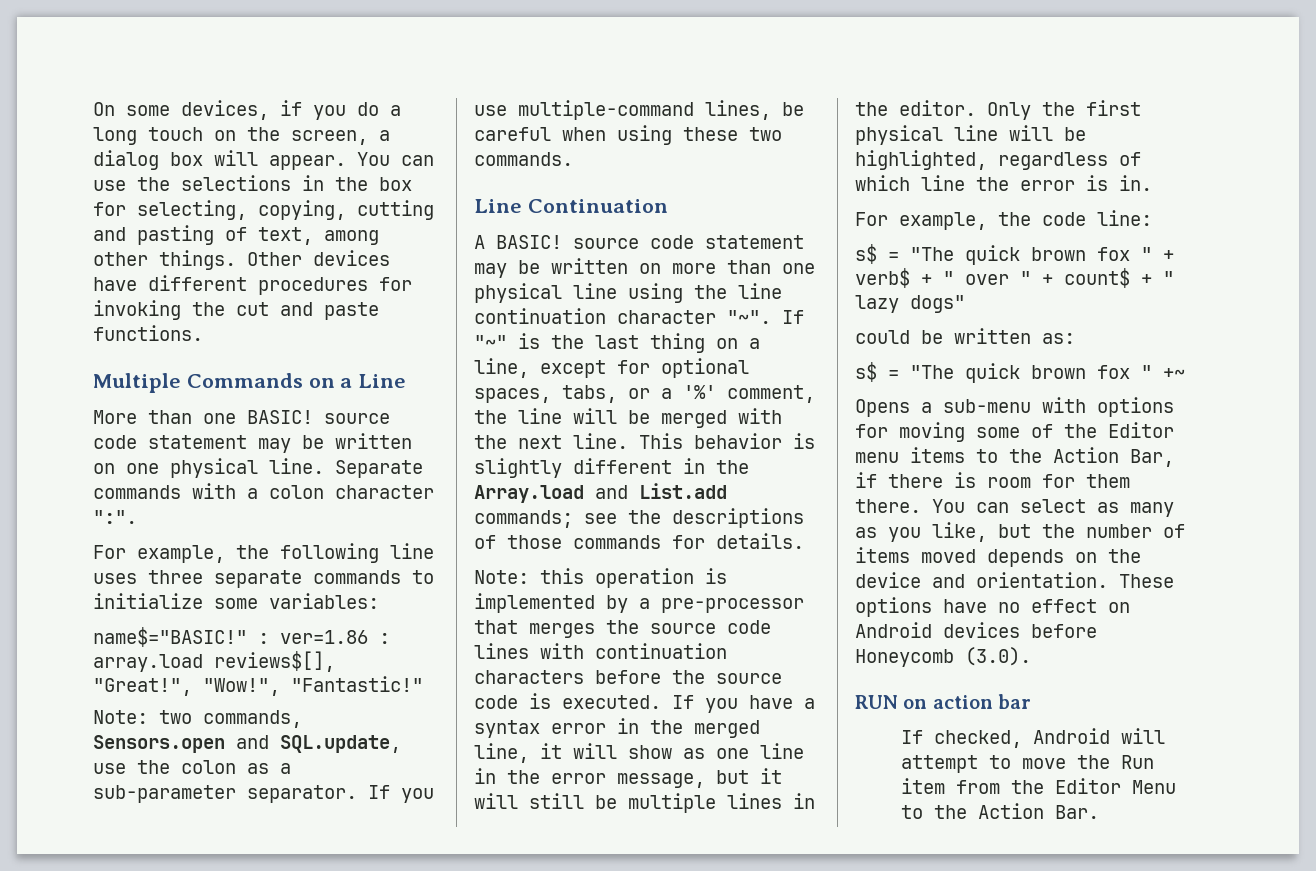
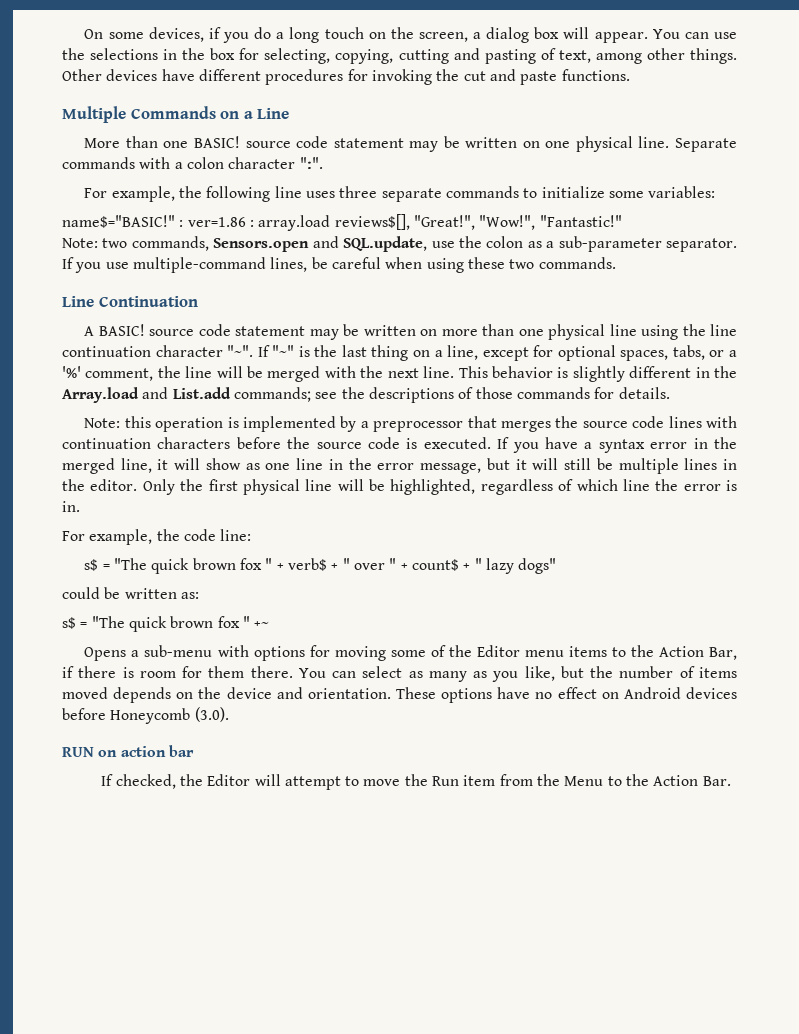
- Note: this operation is implemented by a pre-processor that merges the source code lines with continuation characters before the source code is executed.
+ Note: this operation is implemented by a preprocessor that merges the source code lines with continuation characters before the source code is executed.
- If checked, Android will attempt to move the Run item from the Editor Menu to the Action Bar.
+ If checked, the Editor will attempt to move the Run item from the Menu to the Action Bar.

